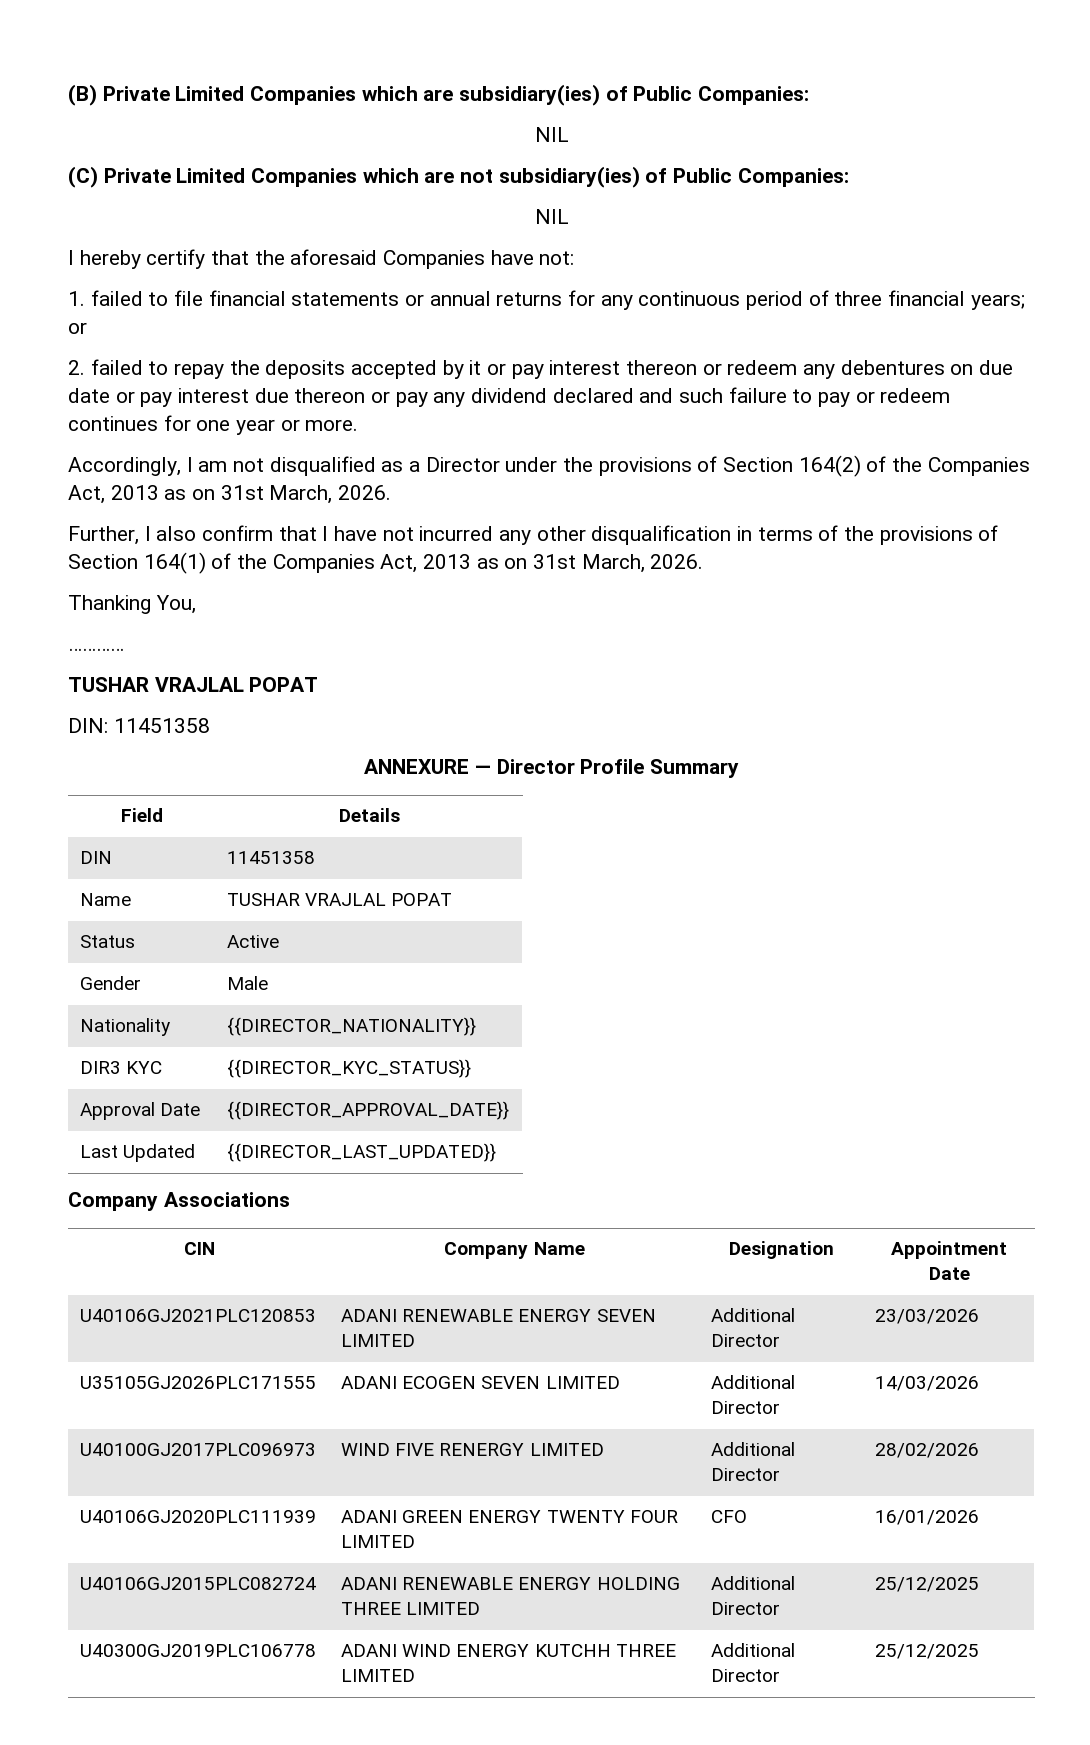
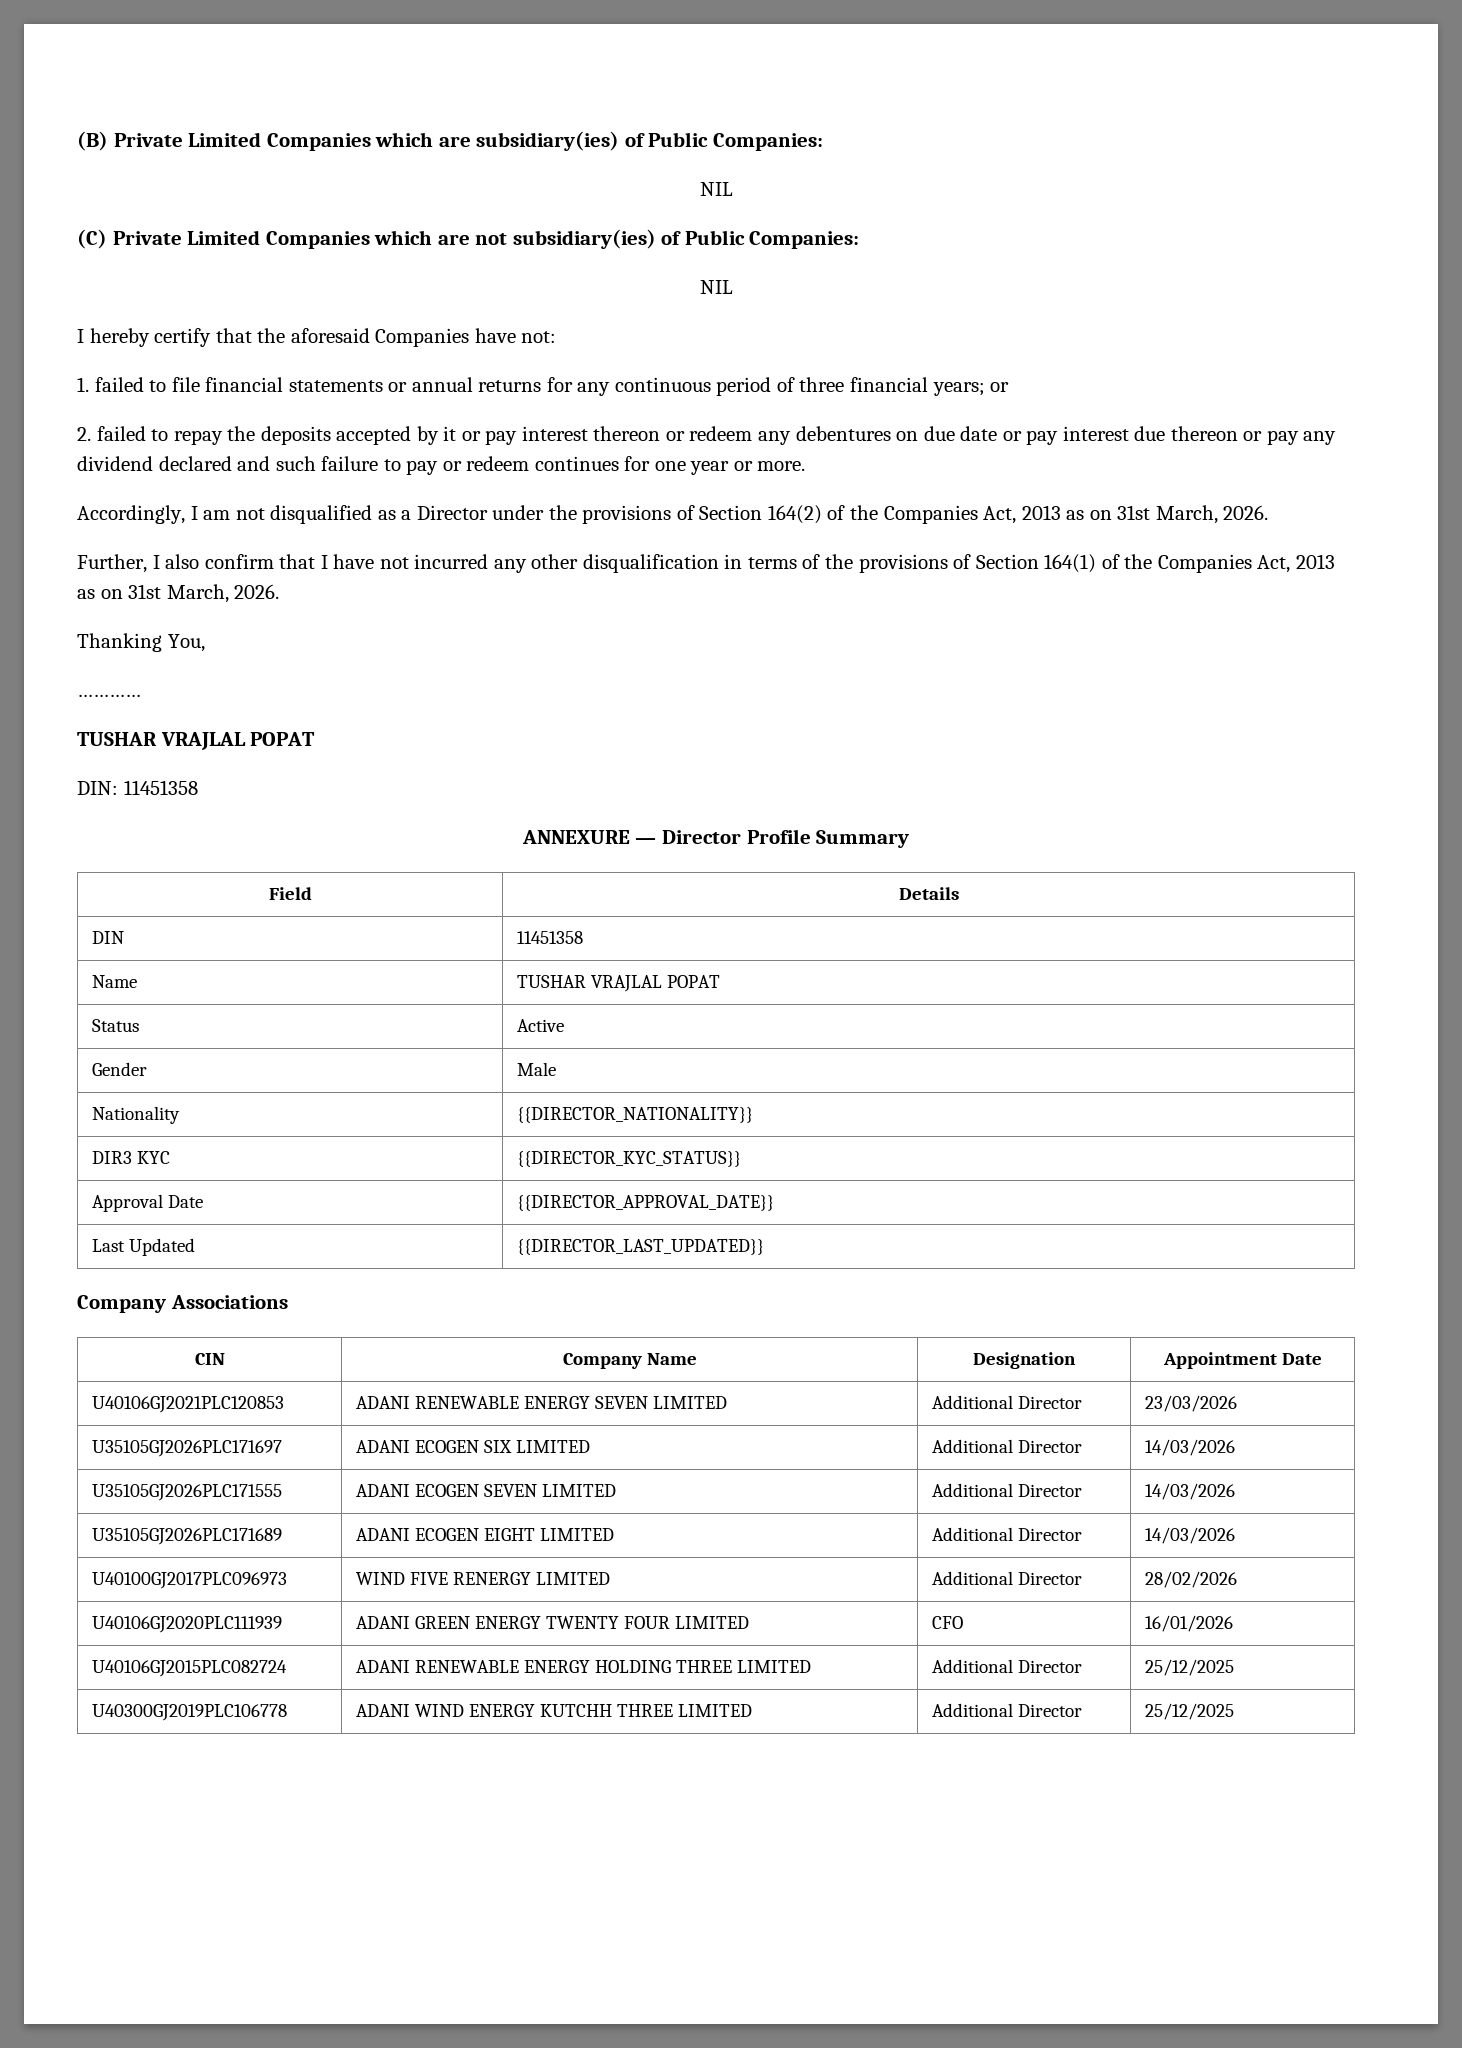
+ U35105GJ2026PLC171697 | ADANI ECOGEN SIX LIMITED | Additional Director | 14/03/2026
+ U35105GJ2026PLC171689 | ADANI ECOGEN EIGHT LIMITED | Additional Director | 14/03/2026

